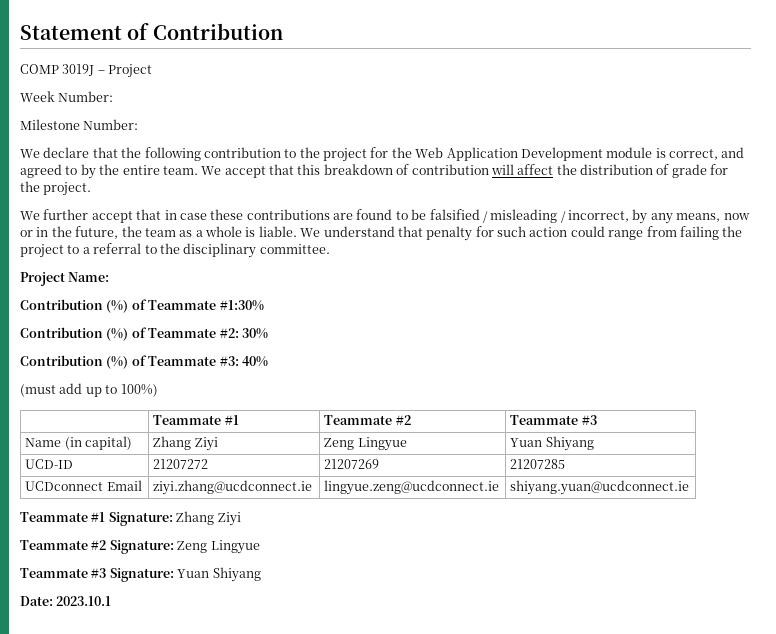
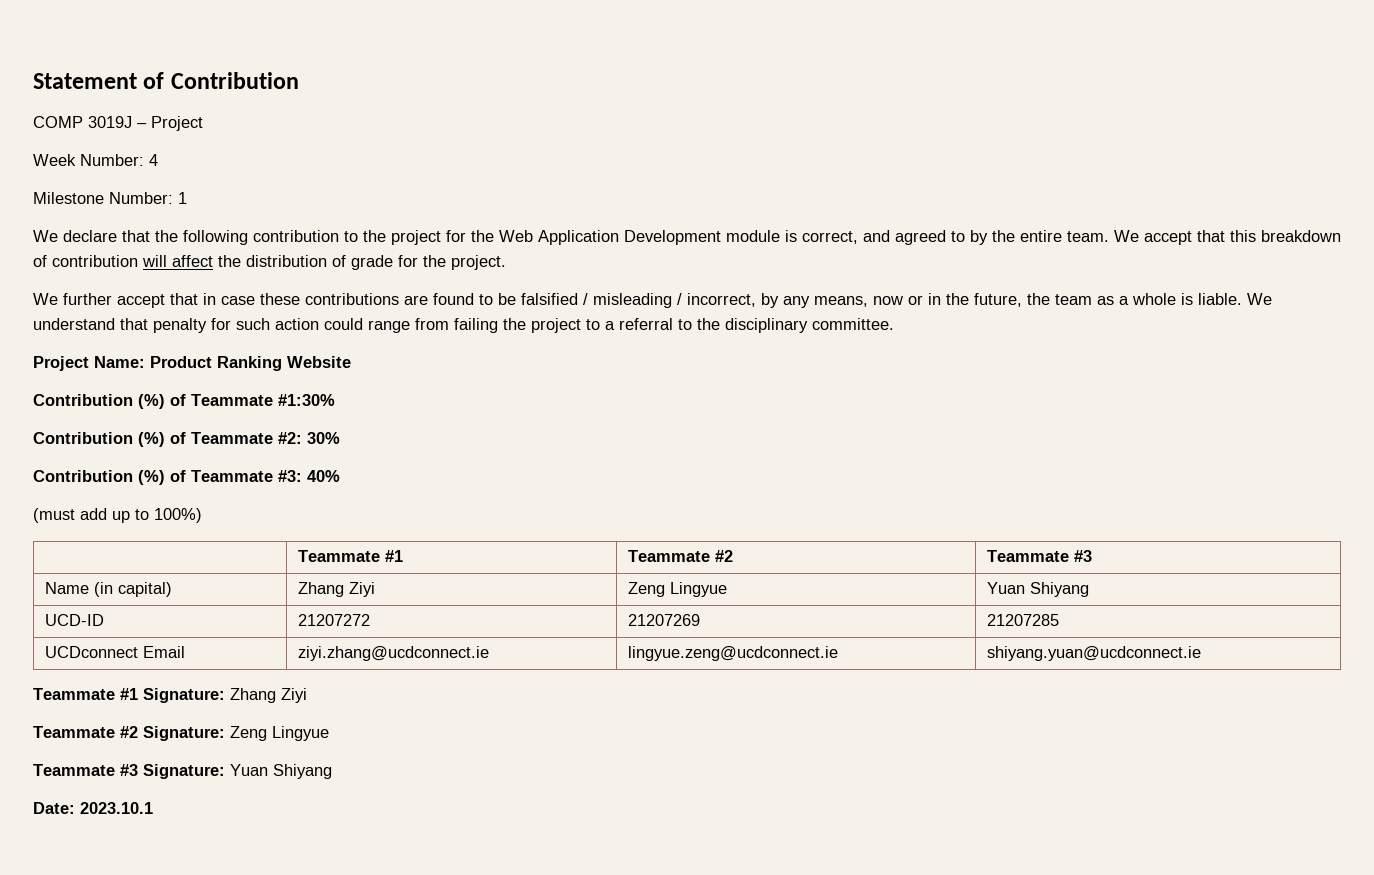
- Week Number:
+ Week Number: 4
- Milestone Number:
+ Milestone Number: 1
- Project Name:
+ Project Name: Product Ranking Website

